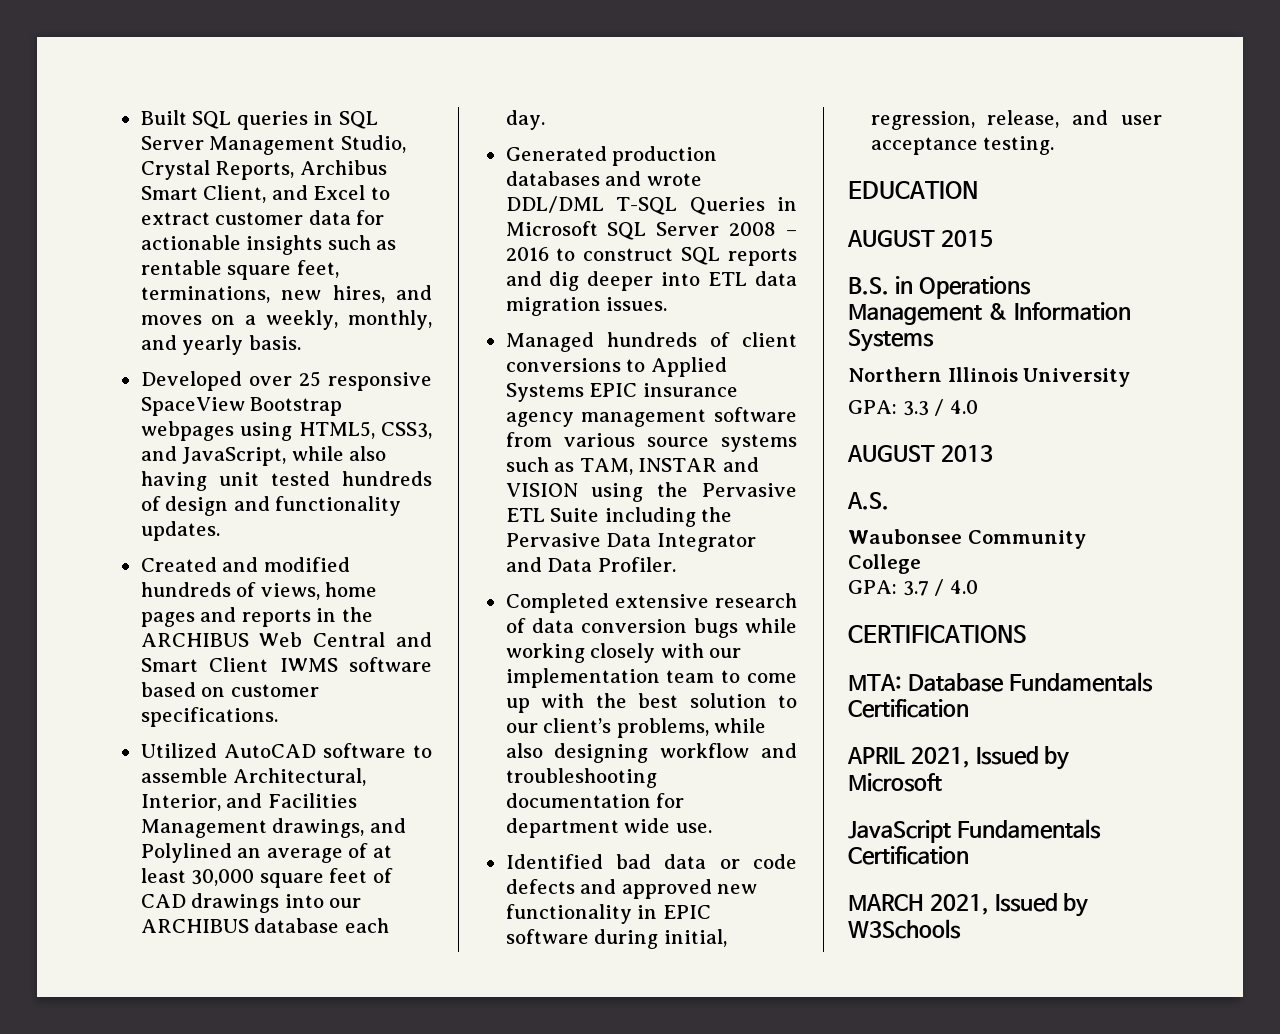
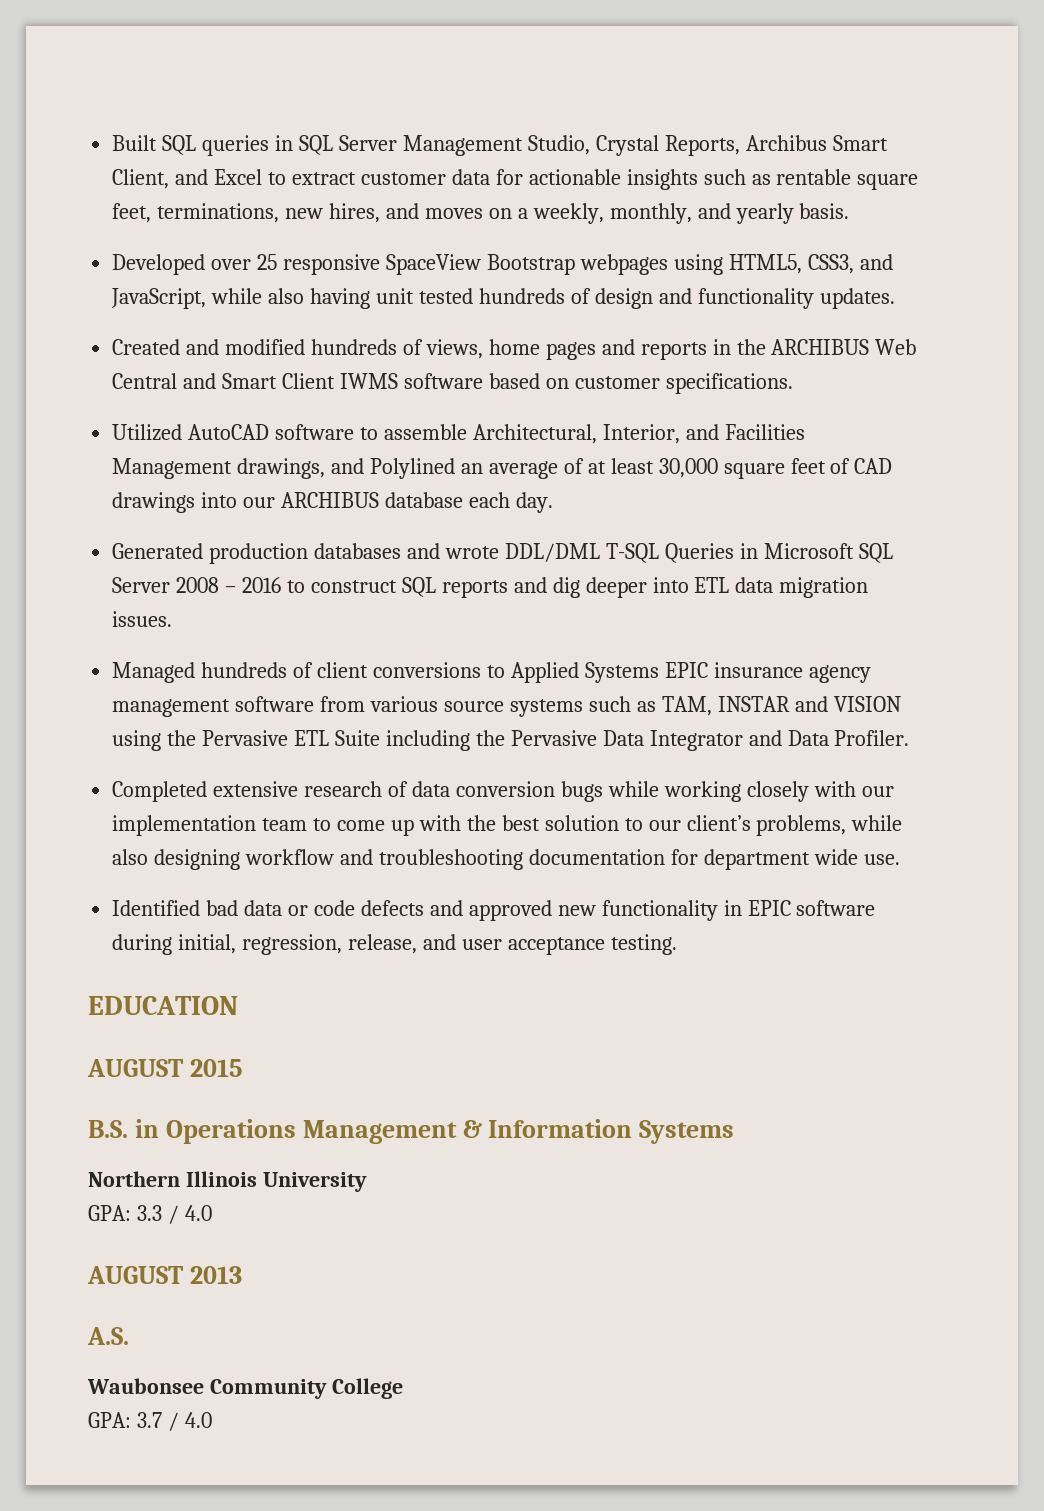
- CERTIFICATIONS
- MTA: Database Fundamentals Certification
- APRIL 2021, Issued by Microsoft
- JavaScript Fundamentals Certification
- MARCH 2021, Issued by W3Schools

